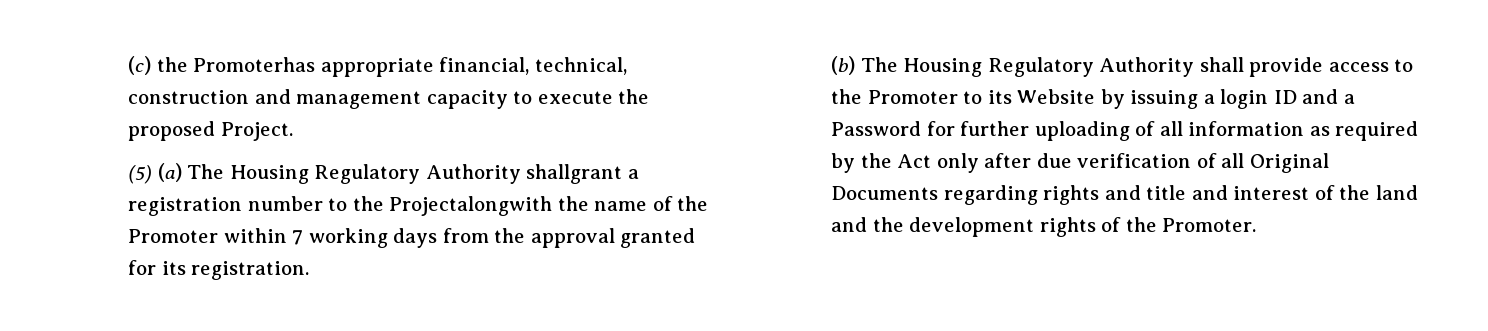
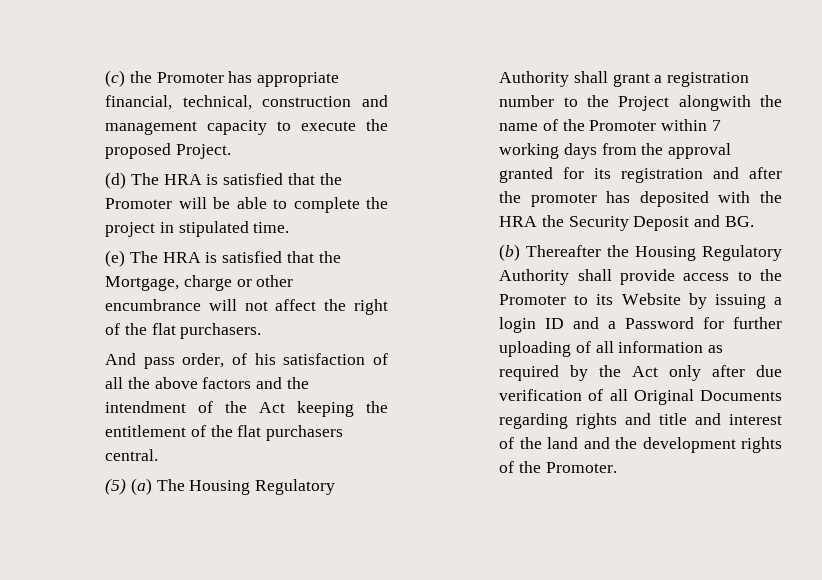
- (c) the Promoterhas appropriate financial, technical, construction and management capacity to execute the proposed Project.
+ (c) the Promoter has appropriate financial, technical, construction and management capacity to execute the proposed Project.
+ (d) The HRA is satisfied that the Promoter will be able to complete the project in stipulated time.
+ (e) The HRA is satisfied that the Mortgage, charge or other encumbrance will not affect the right of the flat purchasers.
+ And pass order, of his satisfaction of all the above factors and the intendment of the Act keeping the entitlement of the flat purchasers central.
- (5) (a) The Housing Regulatory Authority shallgrant a registration number to the Projectalongwith the name of the Promoter within 7 working days from the approval granted for its registration.
+ (5) (a) The Housing Regulatory Authority shall grant a registration number to the Project alongwith the name of the Promoter within 7 working days from the approval granted for its registration and after the promoter has deposited with the HRA the Security Deposit and BG.
- (b) The Housing Regulatory Authority shall provide access to the Promoter to its Website by issuing a login ID and a Password for further uploading of all information as required by the Act only after due verification of all Original Documents regarding rights and title and interest of the land and the development rights of the Promoter.
+ (b) Thereafter the Housing Regulatory Authority shall provide access to the Promoter to its Website by issuing a login ID and a Password for further uploading of all information as required by the Act only after due verification of all Original Documents regarding rights and title and interest of the land and the development rights of the Promoter.

